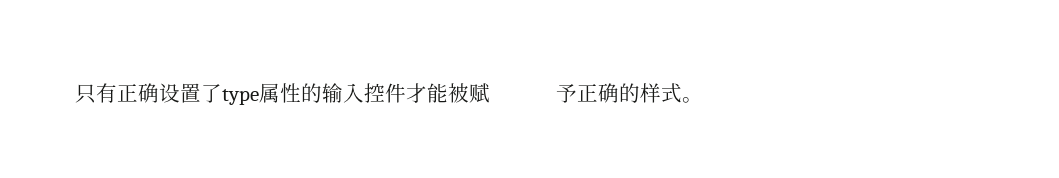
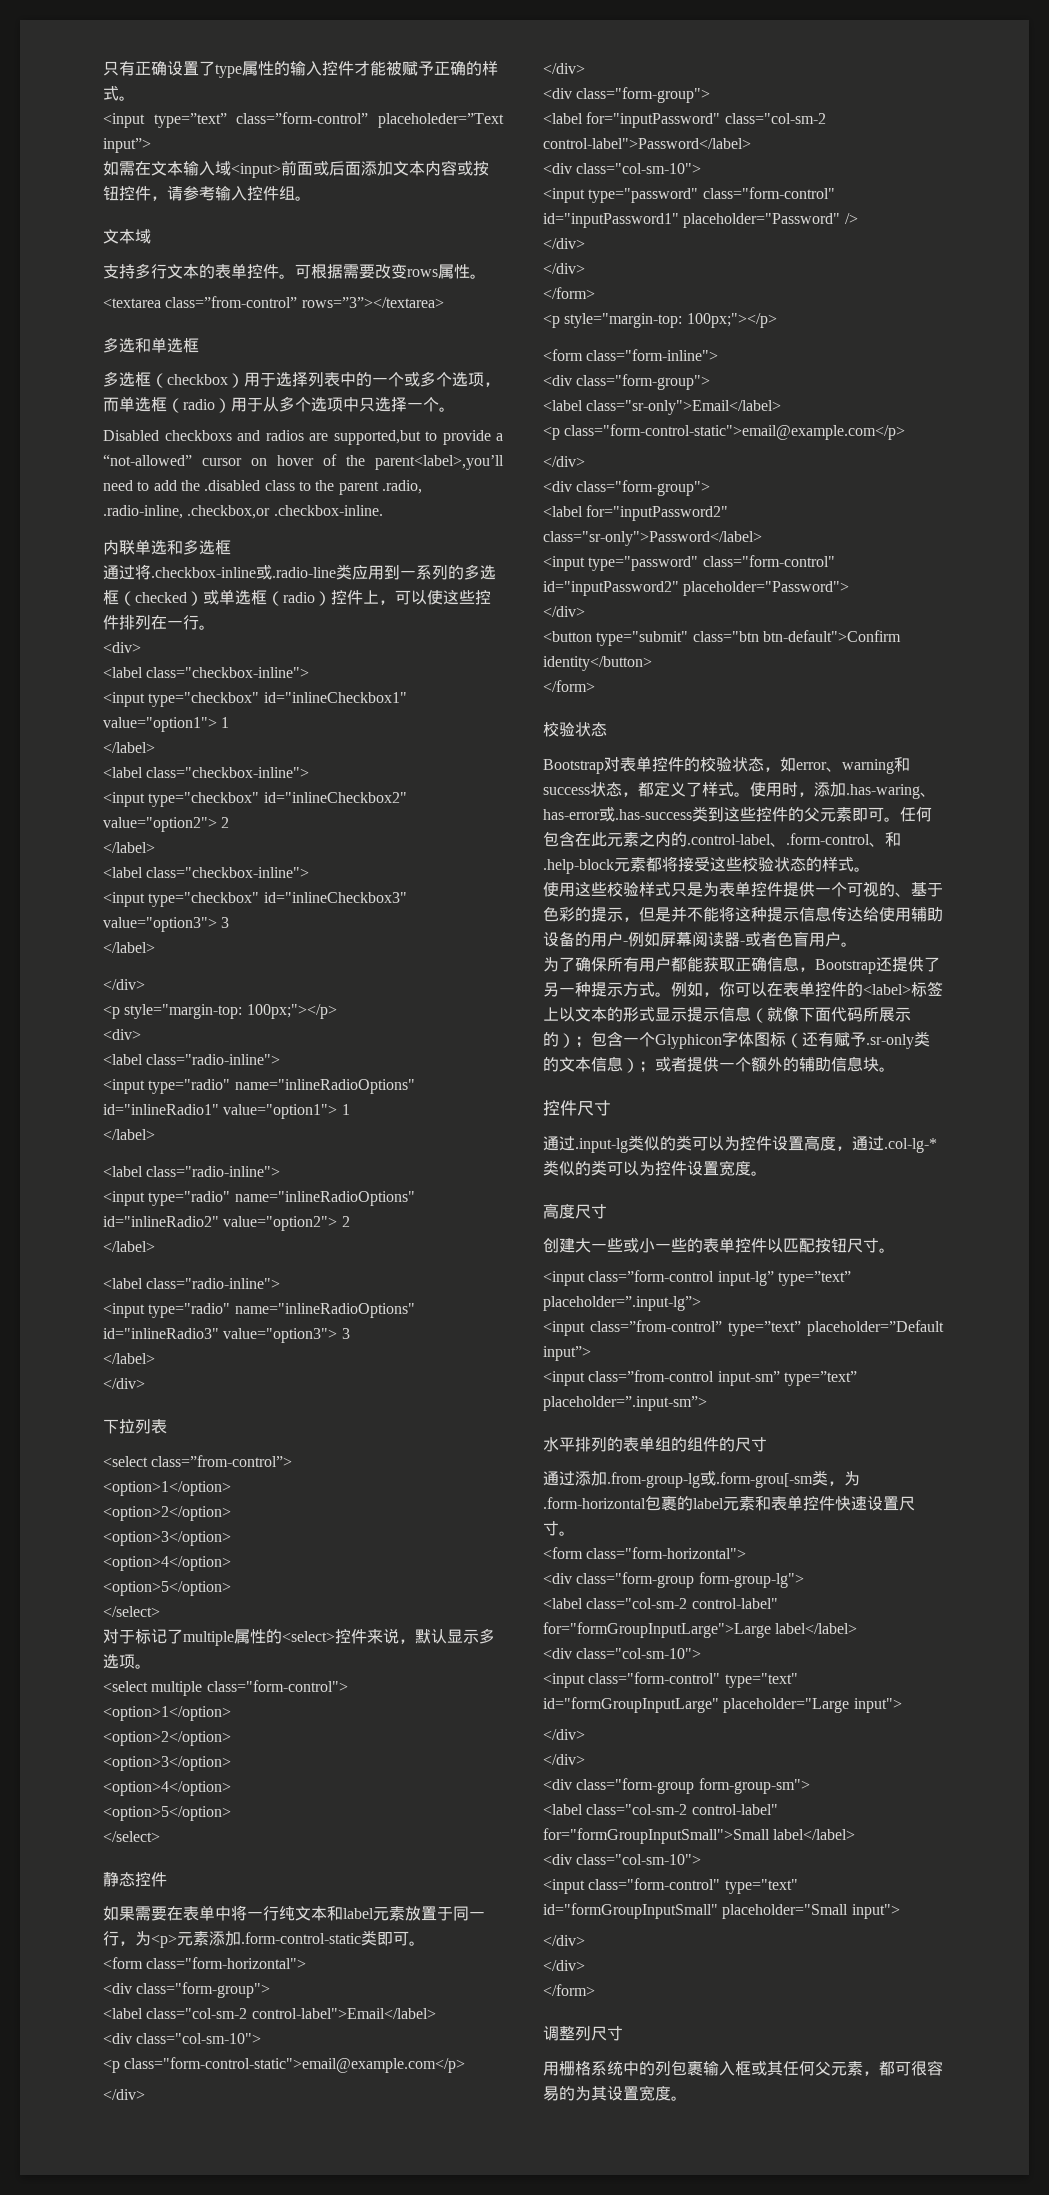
+ <input type=”text” class=”form-control” placeholeder=”Text input”>
+ 如需在文本输入域<input>前面或后面添加文本内容或按钮控件，请参考输入控件组。
+ 文本域
+ 支持多行文本的表单控件。可根据需要改变rows属性。
+ <textarea class=”from-control” rows=”3”></textarea>
+ 多选和单选框
+ 多选框（checkbox）用于选择列表中的一个或多个选项，而单选框（radio）用于从多个选项中只选择一个。
+ Disabled checkboxs and radios are supported,but to provide a “not-allowed” cursor on hover of the parent<label>,you’ll need to add the .disabled class to the parent .radio, .radio-inline, .checkbox,or .checkbox-inline.
+ 内联单选和多选框
+ 通过将.checkbox-inline或.radio-line类应用到一系列的多选框（checked）或单选框（radio）控件上，可以使这些控件排列在一行。
+ <div>
+ <label class="checkbox-inline">
+ <input type="checkbox" id="inlineCheckbox1" value="option1"> 1
+ </label>
+ <label class="checkbox-inline">
+ <input type="checkbox" id="inlineCheckbox2" value="option2"> 2
+ </label>
+ <label class="checkbox-inline">
+ <input type="checkbox" id="inlineCheckbox3" value="option3"> 3
+ </label>
+ </div>
+ <p style="margin-top: 100px;"></p>
+ <div>
+ <label class="radio-inline">
+ <input type="radio" name="inlineRadioOptions" id="inlineRadio1" value="option1"> 1
+ </label>
+ <label class="radio-inline">
+ <input type="radio" name="inlineRadioOptions" id="inlineRadio2" value="option2"> 2
+ </label>
+ <label class="radio-inline">
+ <input type="radio" name="inlineRadioOptions" id="inlineRadio3" value="option3"> 3
+ </label>
+ </div>
+ 下拉列表
+ <select class=”from-control”>
+ <option>1</option>
+ <option>2</option>
+ <option>3</option>
+ <option>4</option>
+ <option>5</option>
+ </select>
+ 对于标记了multiple属性的<select>控件来说，默认显示多选项。
+ <select multiple class="form-control">
+ <option>1</option>
+ <option>2</option>
+ <option>3</option>
+ <option>4</option>
+ <option>5</option>
+ </select>
+ 静态控件
+ 如果需要在表单中将一行纯文本和label元素放置于同一行，为<p>元素添加.form-control-static类即可。
+ <form class="form-horizontal">
+ <div class="form-group">
+ <label class="col-sm-2 control-label">Email</label>
+ <div class="col-sm-10">
+ <p class="form-control-static">email@example.com</p>
+ </div>
+ </div>
+ <div class="form-group">
+ <label for="inputPassword" class="col-sm-2 control-label">Password</label>
+ <div class="col-sm-10">
+ <input type="password" class="form-control" id="inputPassword1" placeholder="Password" />
+ </div>
+ </div>
+ </form>
+ <p style="margin-top: 100px;"></p>
+ <form class="form-inline">
+ <div class="form-group">
+ <label class="sr-only">Email</label>
+ <p class="form-control-static">email@example.com</p>
+ </div>
+ <div class="form-group">
+ <label for="inputPassword2" class="sr-only">Password</label>
+ <input type="password" class="form-control" id="inputPassword2" placeholder="Password">
+ </div>
+ <button type="submit" class="btn btn-default">Confirm identity</button>
+ </form>
+ 校验状态
+ Bootstrap对表单控件的校验状态，如error、warning和success状态，都定义了样式。使用时，添加.has-waring、has-error或.has-success类到这些控件的父元素即可。任何包含在此元素之内的.control-label、.form-control、和.help-block元素都将接受这些校验状态的样式。
+ 使用这些校验样式只是为表单控件提供一个可视的、基于色彩的提示，但是并不能将这种提示信息传达给使用辅助设备的用户-例如屏幕阅读器-或者色盲用户。
+ 为了确保所有用户都能获取正确信息，Bootstrap还提供了另一种提示方式。例如，你可以在表单控件的<label>标签上以文本的形式显示提示信息（就像下面代码所展示的）；包含一个Glyphicon字体图标（还有赋予.sr-only类的文本信息）；或者提供一个额外的辅助信息块。
+ 控件尺寸
+ 通过.input-lg类似的类可以为控件设置高度，通过.col-lg-*类似的类可以为控件设置宽度。
+ 高度尺寸
+ 创建大一些或小一些的表单控件以匹配按钮尺寸。
+ <input class=”form-control input-lg” type=”text” placeholder=”.input-lg”>
+ <input class=”from-control” type=”text” placeholder=”Default input”>
+ <input class=”from-control input-sm” type=”text” placeholder=”.input-sm”>
+ 水平排列的表单组的组件的尺寸
+ 通过添加.from-group-lg或.form-grou[-sm类，为.form-horizontal包裹的label元素和表单控件快速设置尺寸。
+ <form class="form-horizontal">
+ <div class="form-group form-group-lg">
+ <label class="col-sm-2 control-label" for="formGroupInputLarge">Large label</label>
+ <div class="col-sm-10">
+ <input class="form-control" type="text" id="formGroupInputLarge" placeholder="Large input">
+ </div>
+ </div>
+ <div class="form-group form-group-sm">
+ <label class="col-sm-2 control-label" for="formGroupInputSmall">Small label</label>
+ <div class="col-sm-10">
+ <input class="form-control" type="text" id="formGroupInputSmall" placeholder="Small input">
+ </div>
+ </div>
+ </form>
+ 调整列尺寸
+ 用栅格系统中的列包裹输入框或其任何父元素，都可很容易的为其设置宽度。

